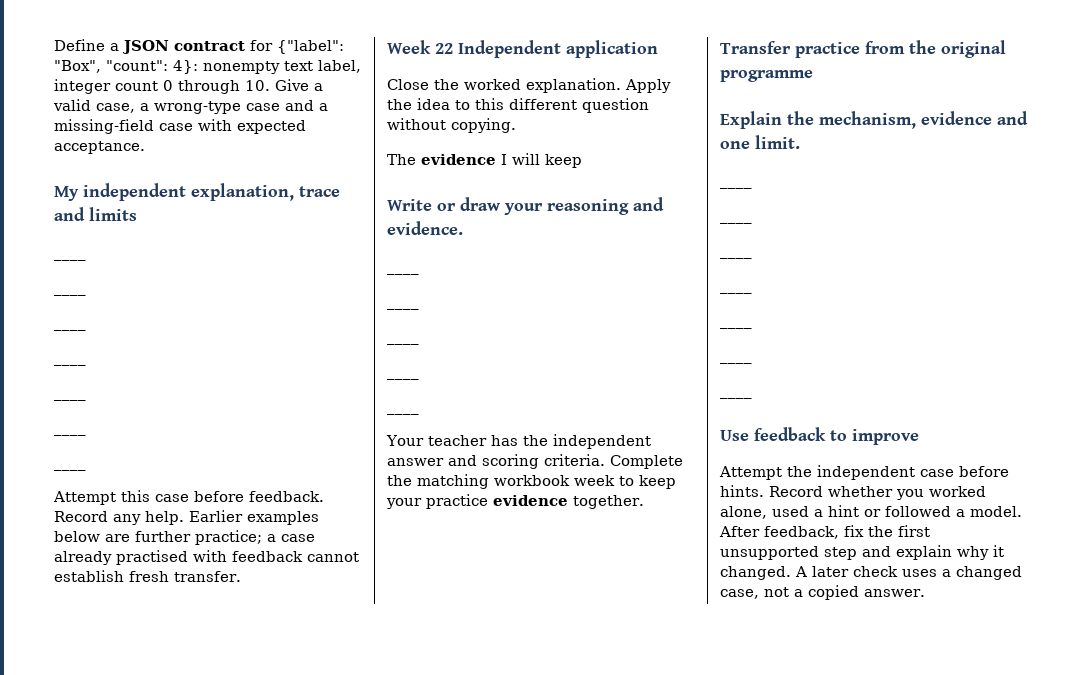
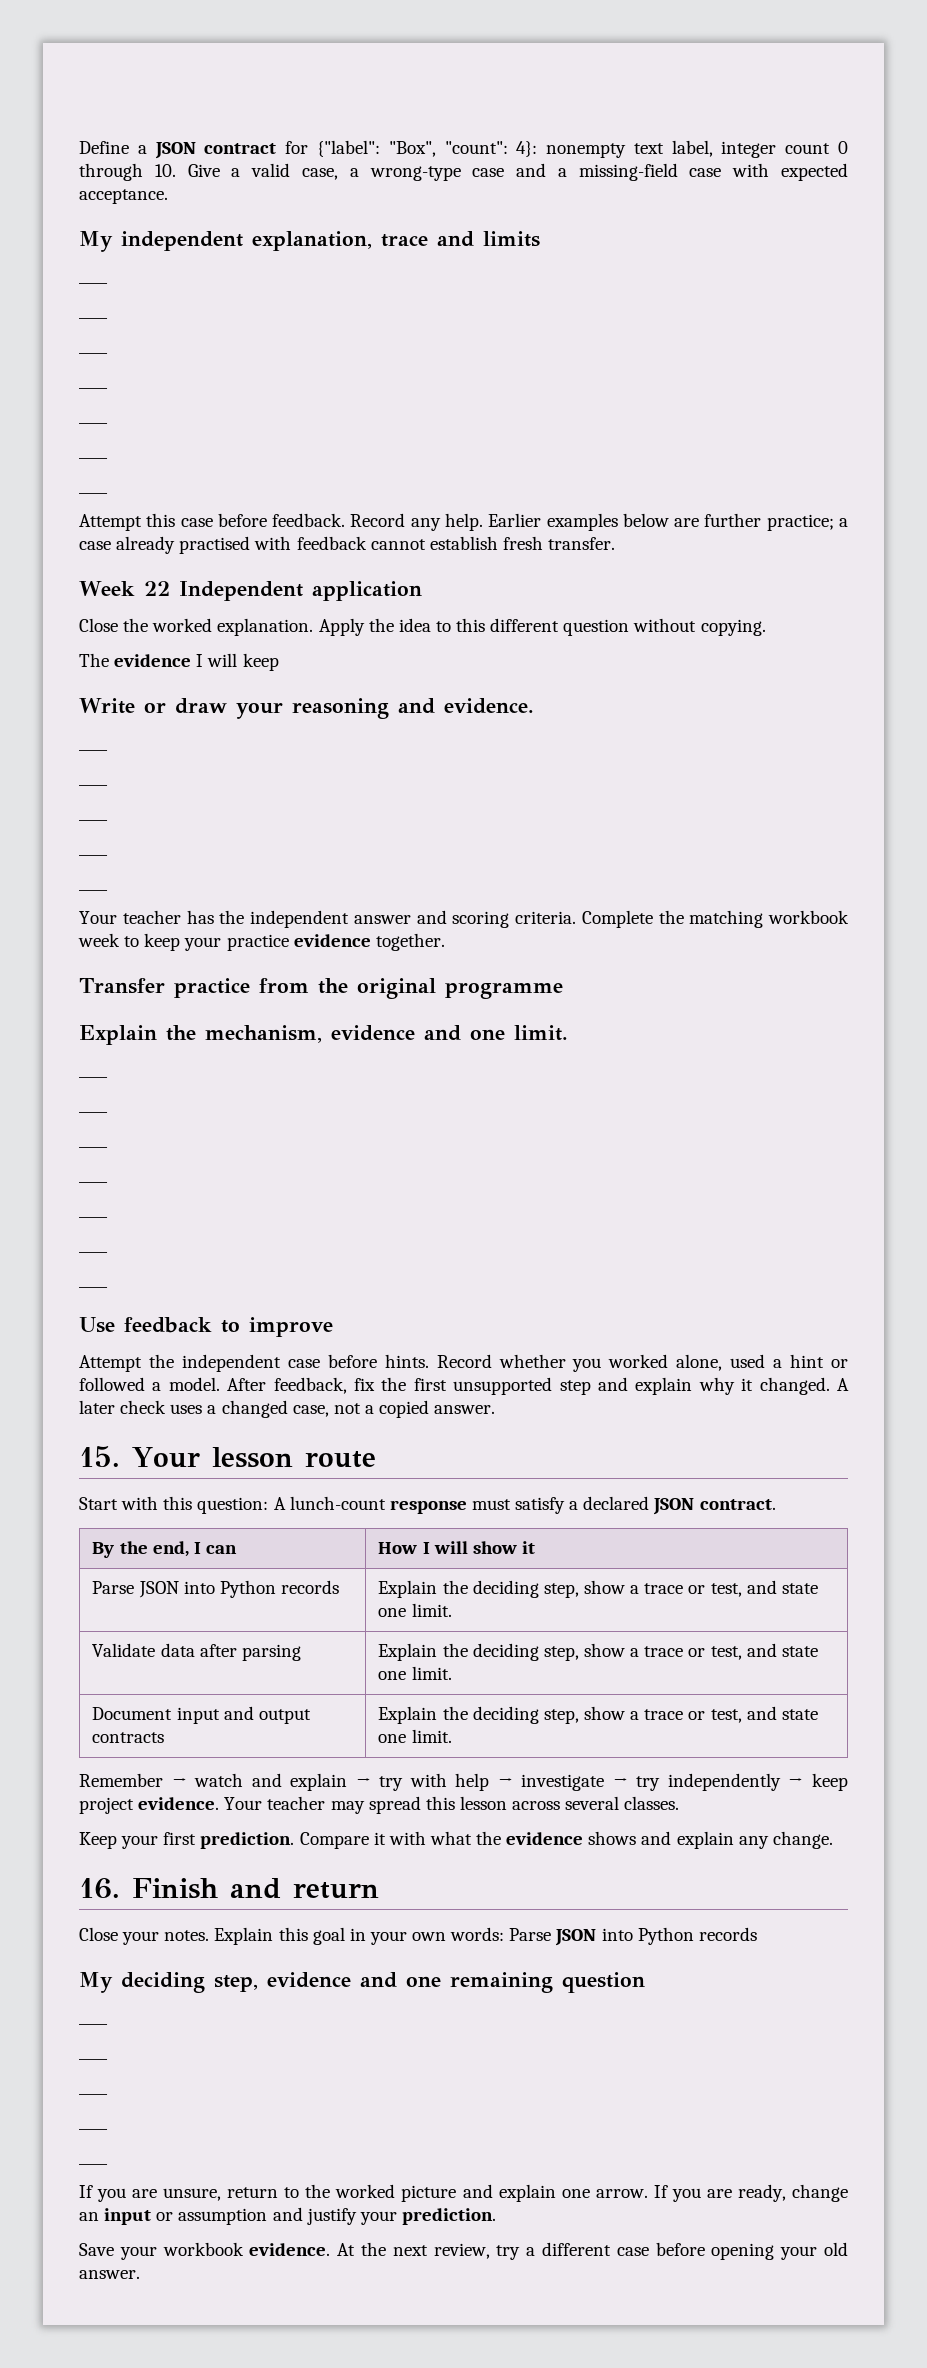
+ 15. Your lesson route
+ Start with this question: A lunch-count response must satisfy a declared JSON contract.
+ By the end, I can | How I will show it
+ Parse JSON into Python records | Explain the deciding step, show a trace or test, and state one limit.
+ Validate data after parsing | Explain the deciding step, show a trace or test, and state one limit.
+ Document input and output contracts | Explain the deciding step, show a trace or test, and state one limit.
+ Remember → watch and explain → try with help → investigate → try independently → keep project evidence. Your teacher may spread this lesson across several classes.
+ Keep your first prediction. Compare it with what the evidence shows and explain any change.
+ 16. Finish and return
+ Close your notes. Explain this goal in your own words: Parse JSON into Python records
+ My deciding step, evidence and one remaining question
+ ____
+ ____
+ ____
+ ____
+ ____
+ If you are unsure, return to the worked picture and explain one arrow. If you are ready, change an input or assumption and justify your prediction.
+ Save your workbook evidence. At the next review, try a different case before opening your old answer.

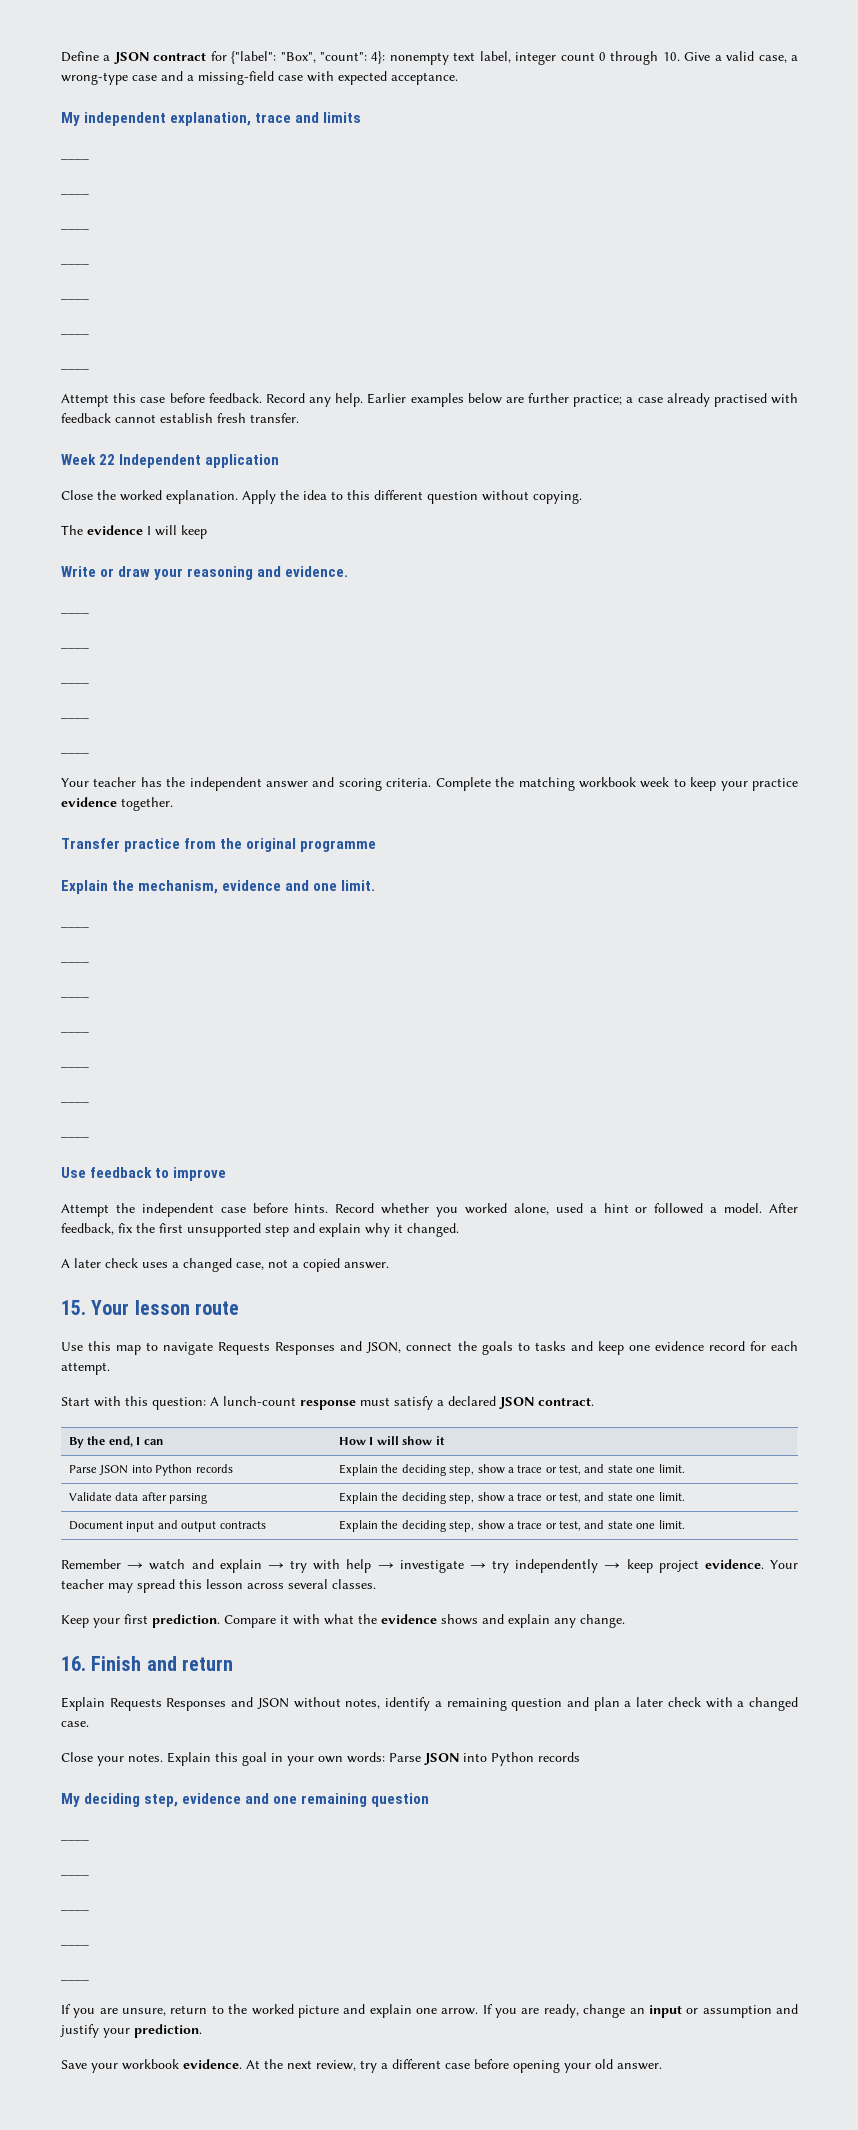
- After feedback, fix the first unsupported step and explain why it changed. A later check uses a changed case, not a copied answer.
+ After feedback, fix the first unsupported step and explain why it changed.
+ A later check uses a changed case, not a copied answer.
+ Use this map to navigate Requests Responses and JSON, connect the goals to tasks and keep one evidence record for each attempt.
+ Explain Requests Responses and JSON without notes, identify a remaining question and plan a later check with a changed case.

